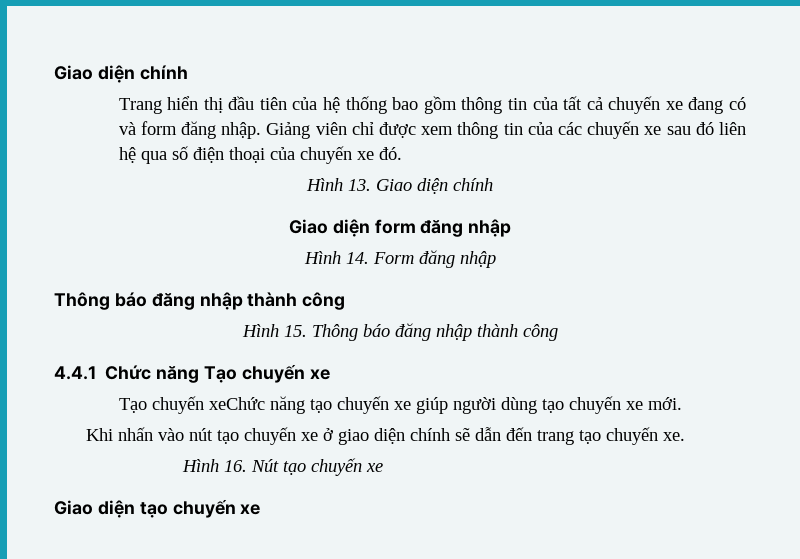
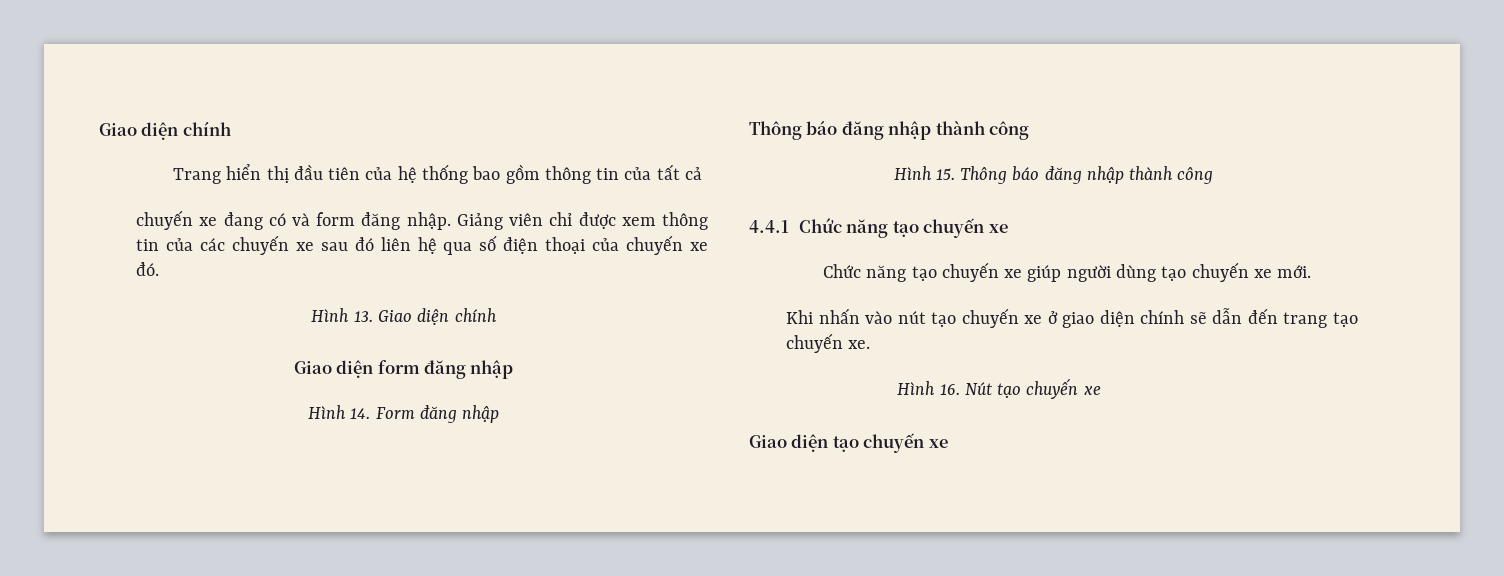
- Trang hiển thị đầu tiên của hệ thống bao gồm thông tin của tất cả chuyến xe đang có và form đăng nhập.
+ Trang hiển thị đầu tiên của hệ thống bao gồm thông tin của tất cả
+ chuyến xe đang có và form đăng nhập.
- 4.4.1 Chức năng Tạo chuyến xe
- Tạo chuyến xeChức năng tạo chuyến xe giúp người dùng tạo chuyến xe mới.
+ 4.4.1 Chức năng tạo chuyến xe
+ Chức năng tạo chuyến xe giúp người dùng tạo chuyến xe mới.

